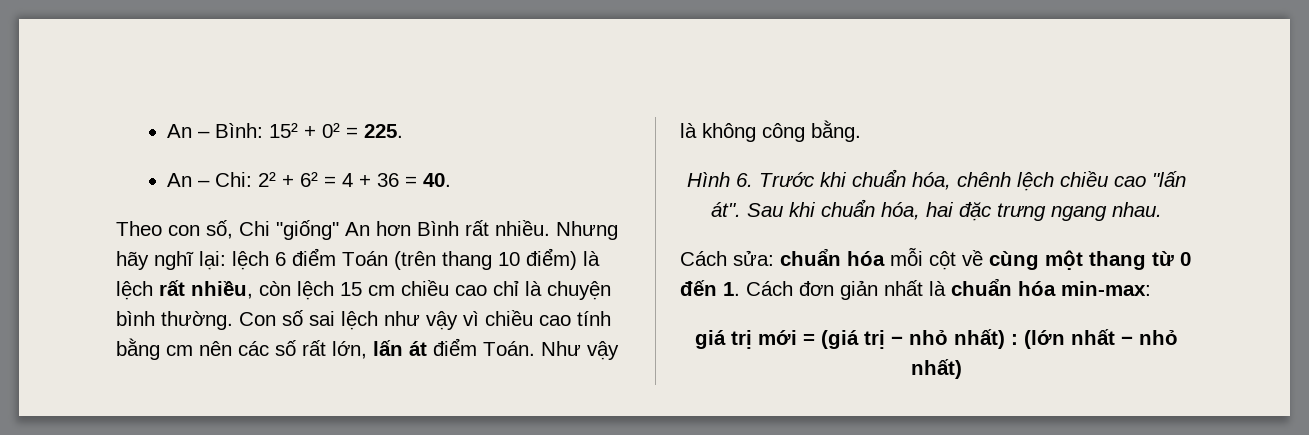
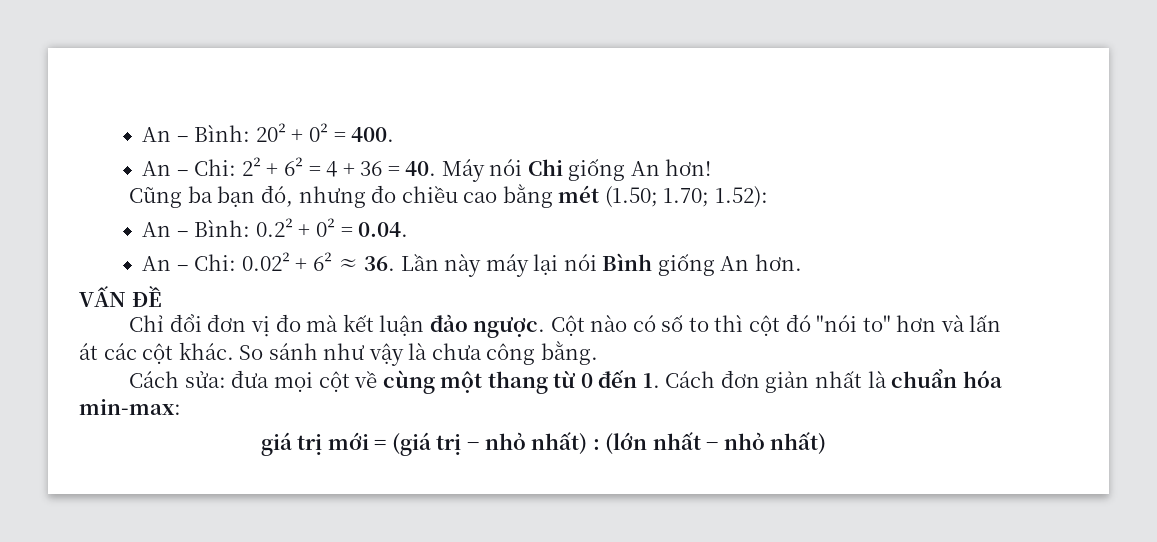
- An – Bình: 15² + 0² = 225.
+ An – Bình: 20² + 0² = 400.
- An – Chi: 2² + 6² = 4 + 36 = 40.
- Theo con số, Chi "giống" An hơn Bình rất nhiều. Nhưng hãy nghĩ lại: lệch 6 điểm Toán (trên thang 10 điểm) là lệch rất nhiều, còn lệch 15 cm chiều cao chỉ là chuyện bình thường. Con số sai lệch như vậy vì chiều cao tính bằng cm nên các số rất lớn, lấn át điểm Toán. Như vậy là không công bằng.
- Hình 6. Trước khi chuẩn hóa, chênh lệch chiều cao "lấn át". Sau khi chuẩn hóa, hai đặc trưng ngang nhau.
+ An – Chi: 2² + 6² = 4 + 36 = 40. Máy nói Chi giống An hơn!
+ Cũng ba bạn đó, nhưng đo chiều cao bằng mét (1.50; 1.70; 1.52):
+ An – Bình: 0.2² + 0² = 0.04.
+ An – Chi: 0.02² + 6² ≈ 36. Lần này máy lại nói Bình giống An hơn.
+ VẤN ĐỀ
+ Chỉ đổi đơn vị đo mà kết luận đảo ngược. Cột nào có số to thì cột đó "nói to" hơn và lấn át các cột khác. So sánh như vậy là chưa công bằng.
- Cách sửa: chuẩn hóa mỗi cột về cùng một thang từ 0 đến 1. Cách đơn giản nhất là chuẩn hóa min-max:
+ Cách sửa: đưa mọi cột về cùng một thang từ 0 đến 1. Cách đơn giản nhất là chuẩn hóa min-max:

